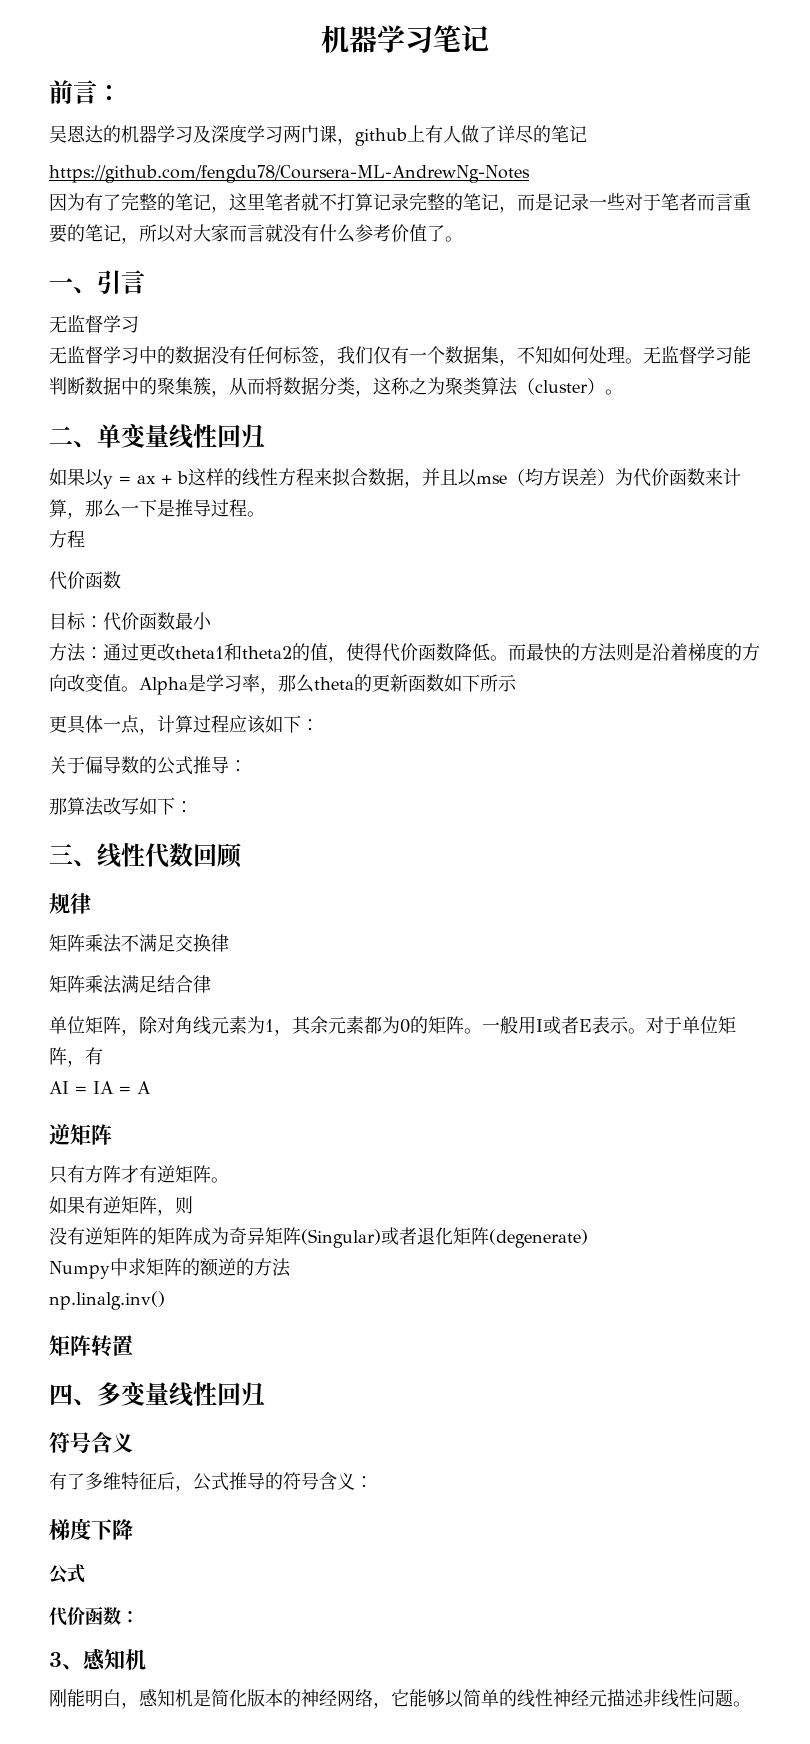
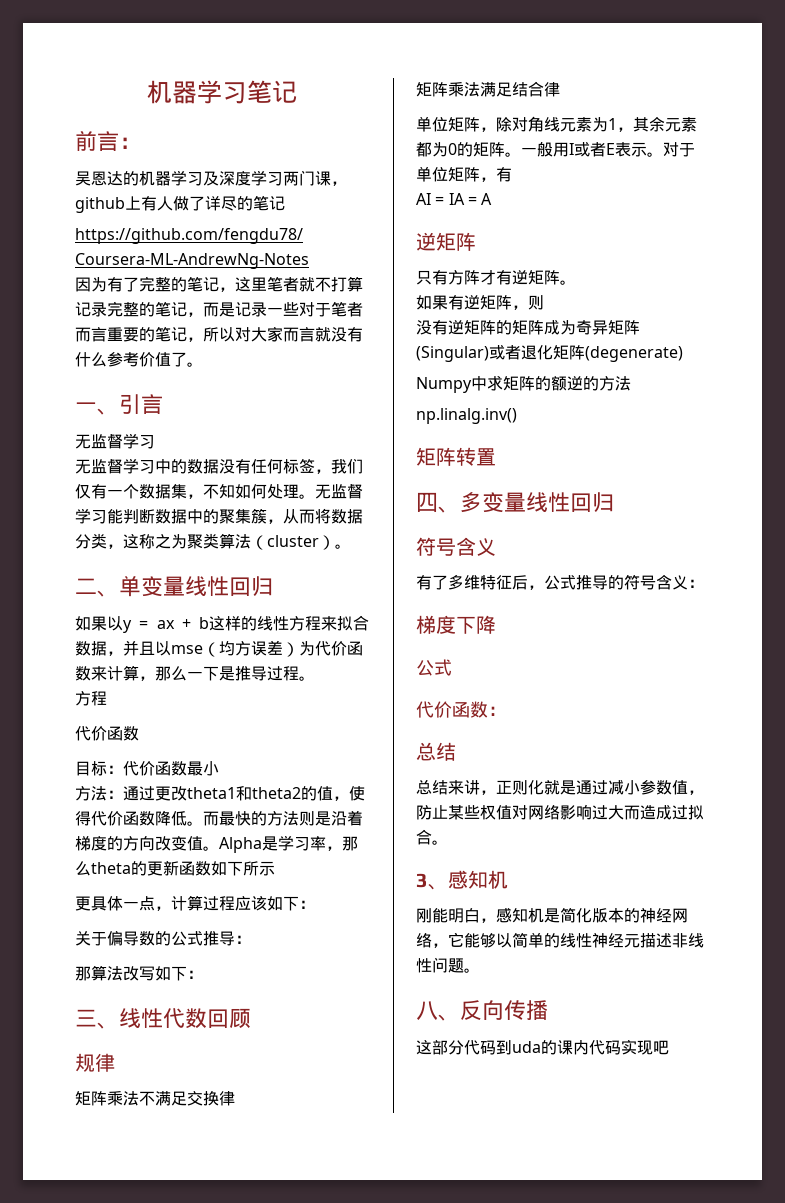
  代价函数：
+ 总结
+ 总结来讲，正则化就是通过减小参数值，防止某些权值对网络影响过大而造成过拟合。
+ 八、反向传播
+ 这部分代码到uda的课内代码实现吧

